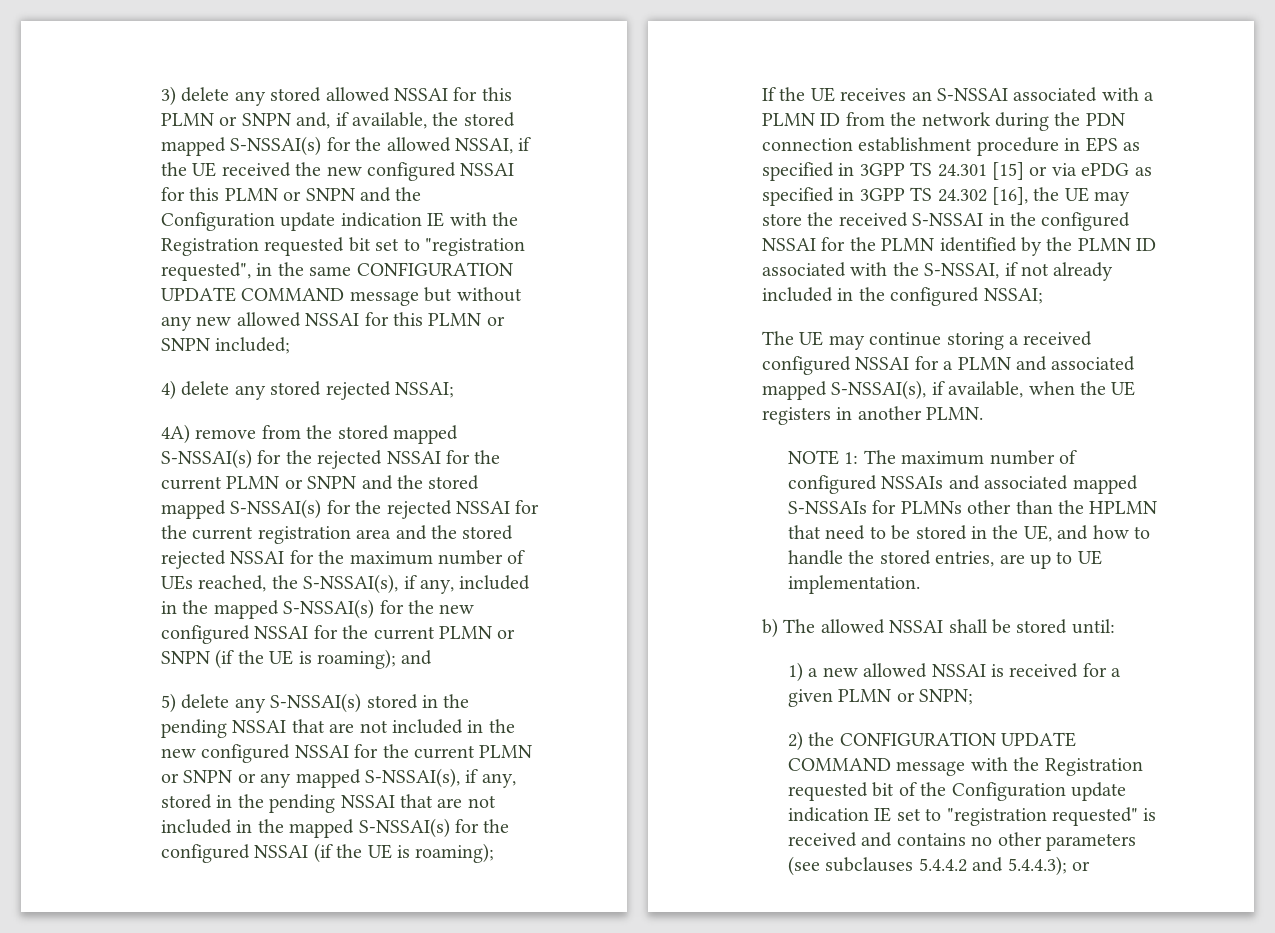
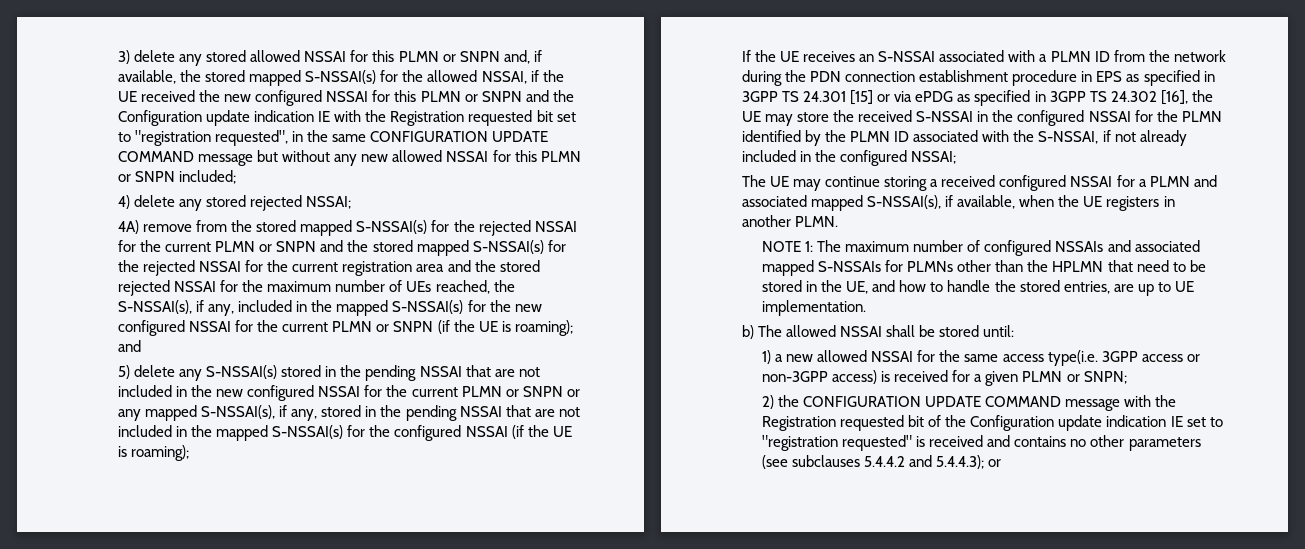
- 1) a new allowed NSSAI is received for a given PLMN or SNPN;
+ 1) a new allowed NSSAI for the same access type(i.e. 3GPP access or non-3GPP access) is received for a given PLMN or SNPN;

